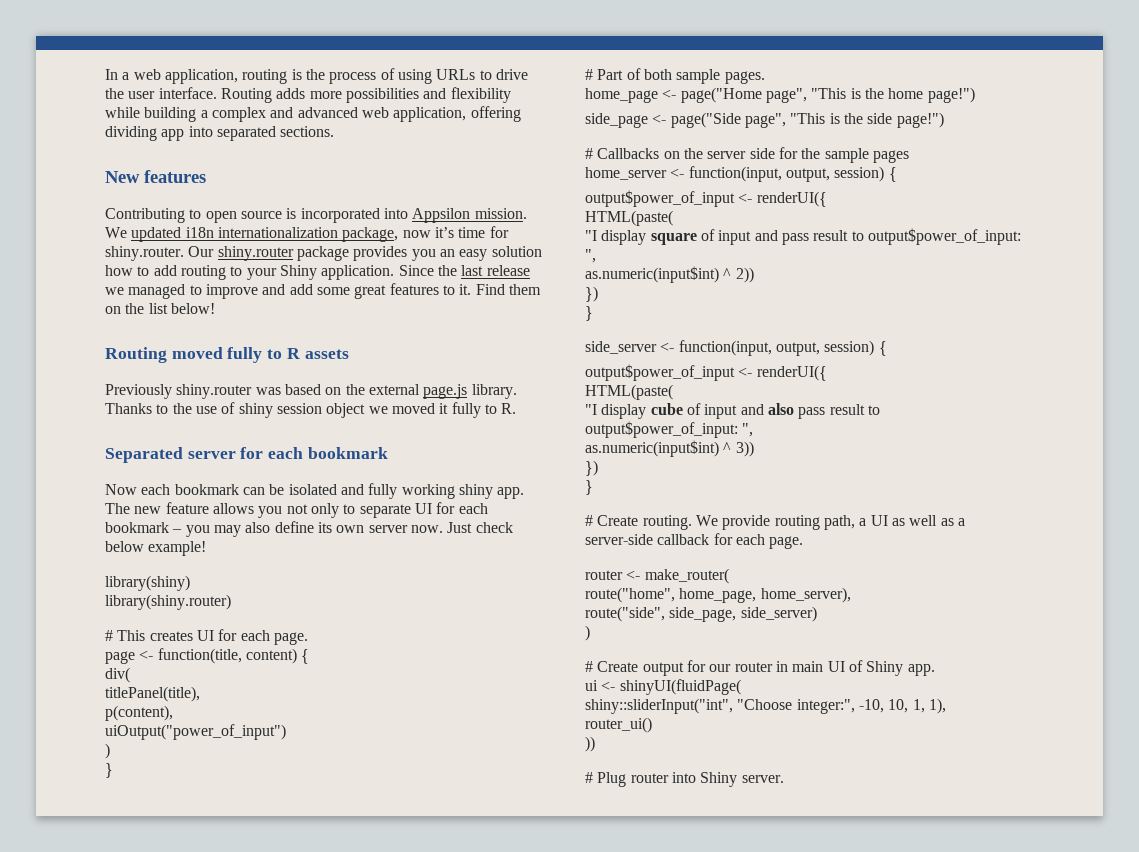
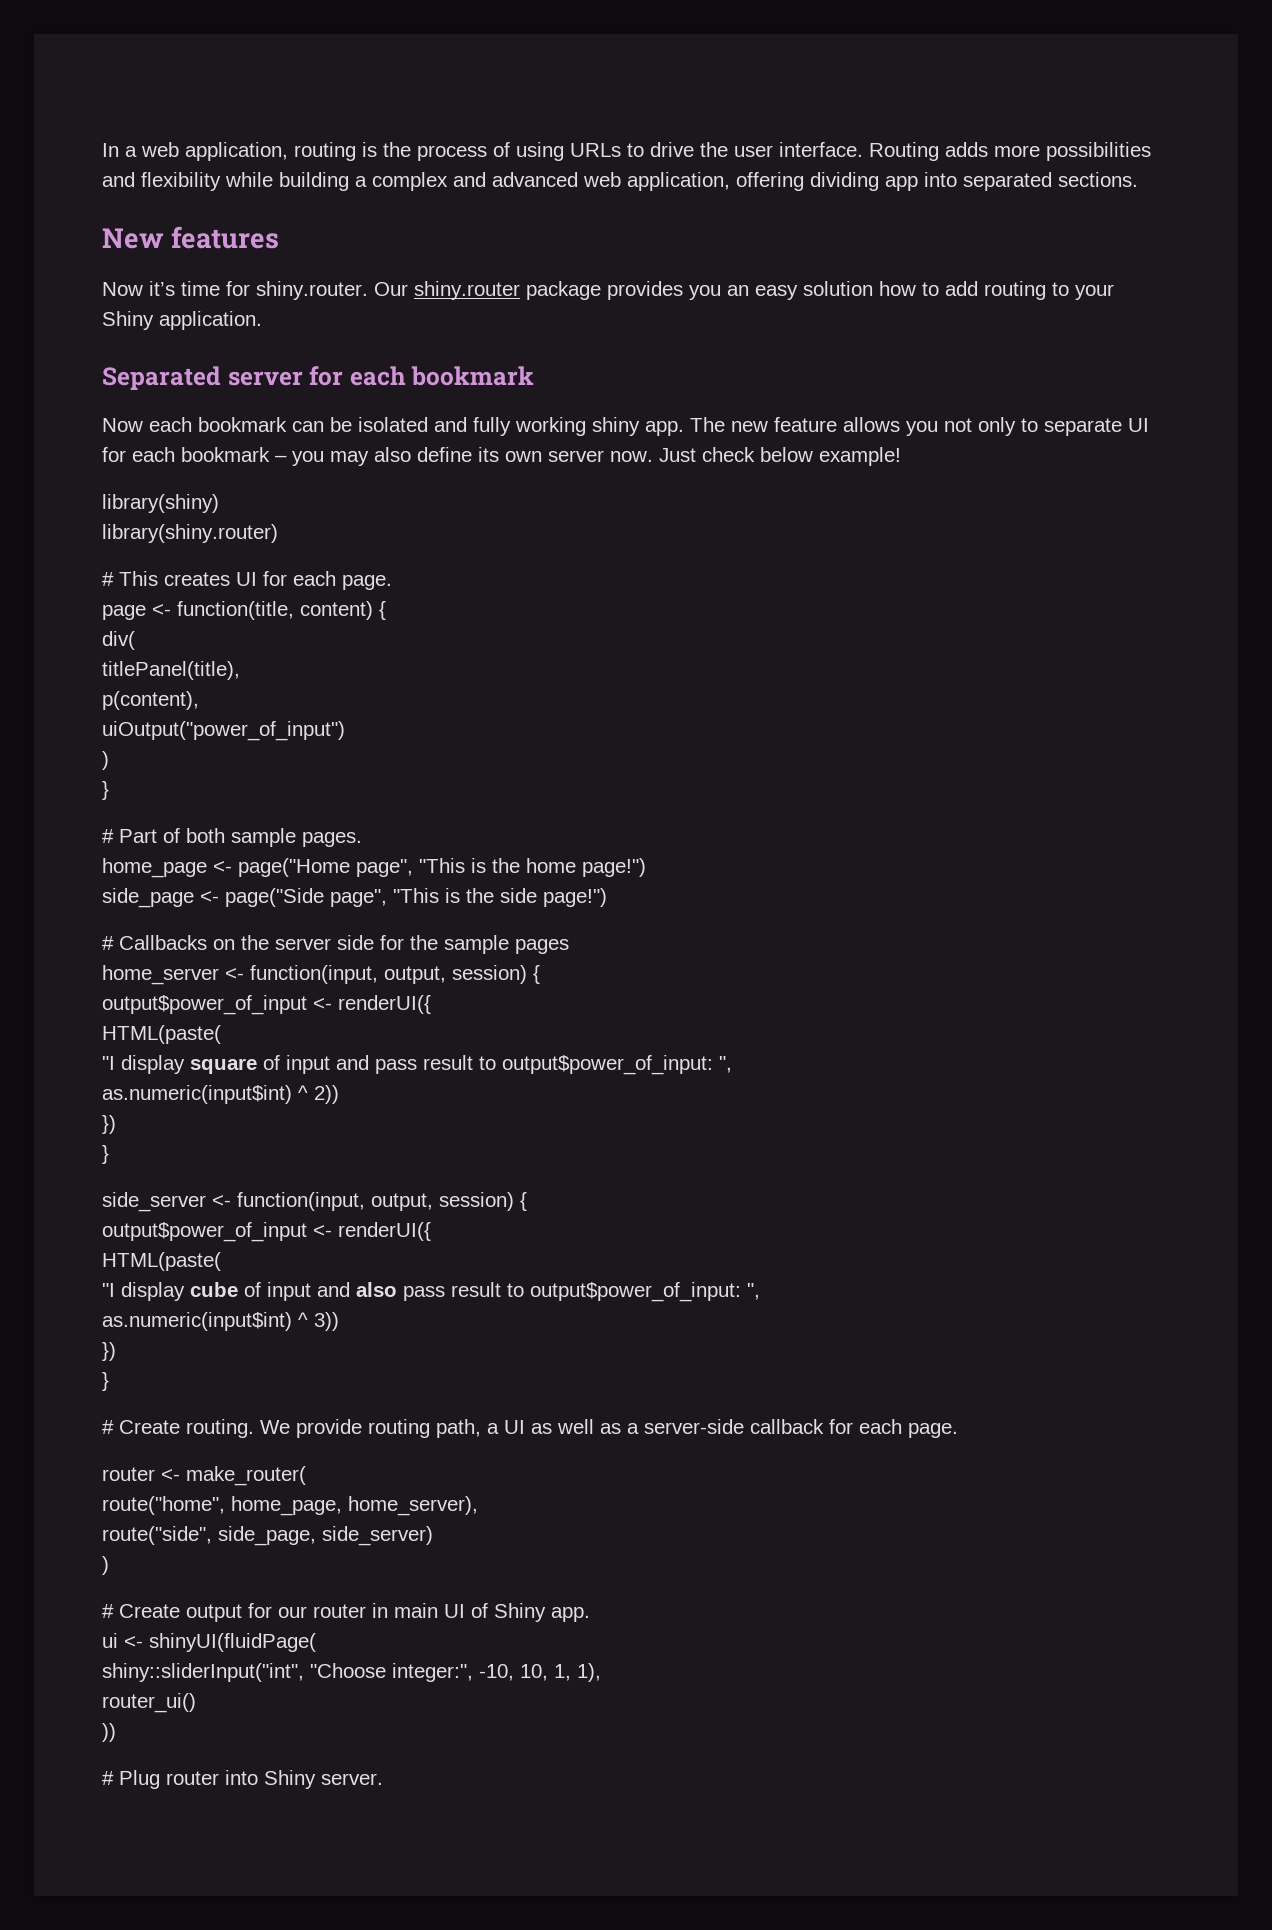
- Contributing to open source is incorporated into Appsilon mission. We updated i18n internationalization package, now it’s time for shiny.router. Our shiny.router package provides you an easy solution how to add routing to your Shiny application. Since the last release we managed to improve and add some great features to it. Find them on the list below!
- Routing moved fully to R assets
- Previously shiny.router was based on the external page.js library. Thanks to the use of shiny session object we moved it fully to R.
+ Now it’s time for shiny.router. Our shiny.router package provides you an easy solution how to add routing to your Shiny application.

